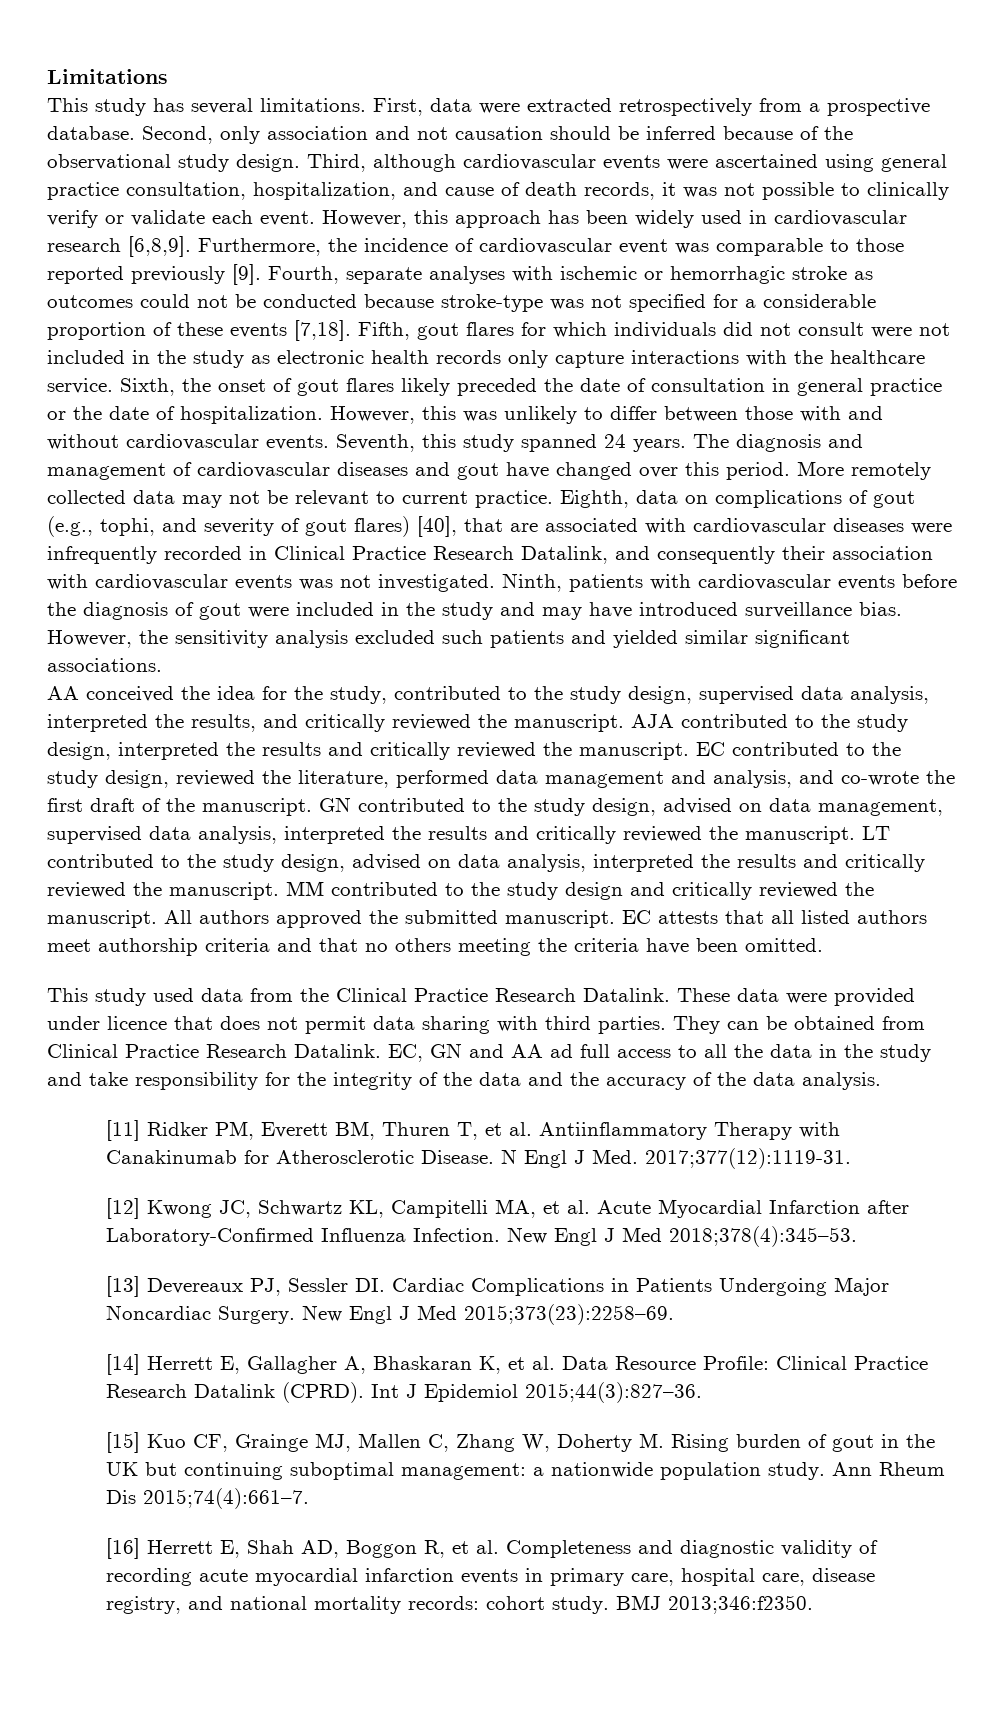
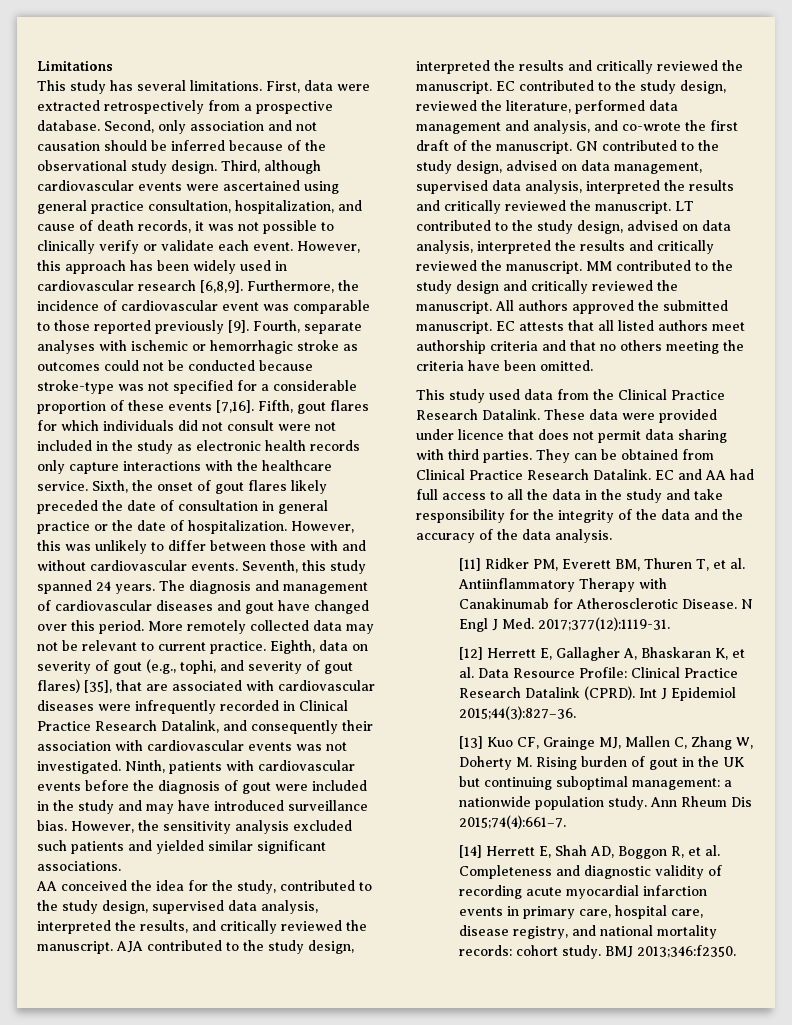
- Fourth, separate analyses with ischemic or hemorrhagic stroke as outcomes could not be conducted because stroke-type was not specified for a considerable proportion of these events [7,18].
+ Fourth, separate analyses with ischemic or hemorrhagic stroke as outcomes could not be conducted because stroke-type was not specified for a considerable proportion of these events [7,16].
- Eighth, data on complications of gout (e.g., tophi, and severity of gout flares) [40], that are associated with cardiovascular diseases were infrequently recorded in Clinical Practice Research Datalink, and consequently their association with cardiovascular events was not investigated.
+ Eighth, data on severity of gout (e.g., tophi, and severity of gout flares) [35], that are associated with cardiovascular diseases were infrequently recorded in Clinical Practice Research Datalink, and consequently their association with cardiovascular events was not investigated.
- EC, GN and AA ad full access to all the data in the study and take responsibility for the integrity of the data and the accuracy of the data analysis.
+ EC and AA had full access to all the data in the study and take responsibility for the integrity of the data and the accuracy of the data analysis.
- [12] Kwong JC, Schwartz KL, Campitelli MA, et al. Acute Myocardial Infarction after Laboratory-Confirmed Influenza Infection. New Engl J Med 2018;378(4):345–53.
- [13] Devereaux PJ, Sessler DI. Cardiac Complications in Patients Undergoing Major Noncardiac Surgery. New Engl J Med 2015;373(23):2258–69.
- [14] Herrett E, Gallagher A, Bhaskaran K, et al. Data Resource Profile: Clinical Practice Research Datalink (CPRD).
+ [12] Herrett E, Gallagher A, Bhaskaran K, et al. Data Resource Profile: Clinical Practice Research Datalink (CPRD).
- [15] Kuo CF, Grainge MJ, Mallen C, Zhang W, Doherty M. Rising burden of gout in the UK but continuing suboptimal management: a nationwide population study.
+ [13] Kuo CF, Grainge MJ, Mallen C, Zhang W, Doherty M. Rising burden of gout in the UK but continuing suboptimal management: a nationwide population study.
- [16] Herrett E, Shah AD, Boggon R, et al. Completeness and diagnostic validity of recording acute myocardial infarction events in primary care, hospital care, disease registry, and national mortality records: cohort study.
+ [14] Herrett E, Shah AD, Boggon R, et al. Completeness and diagnostic validity of recording acute myocardial infarction events in primary care, hospital care, disease registry, and national mortality records: cohort study.

